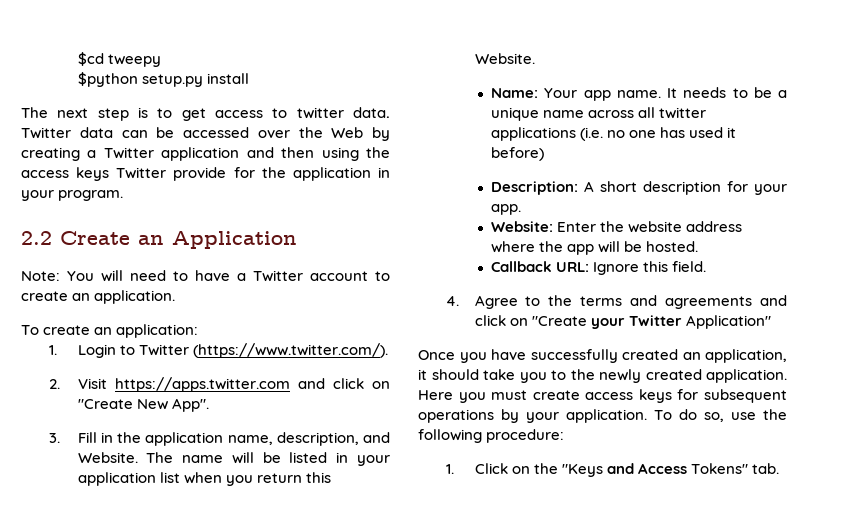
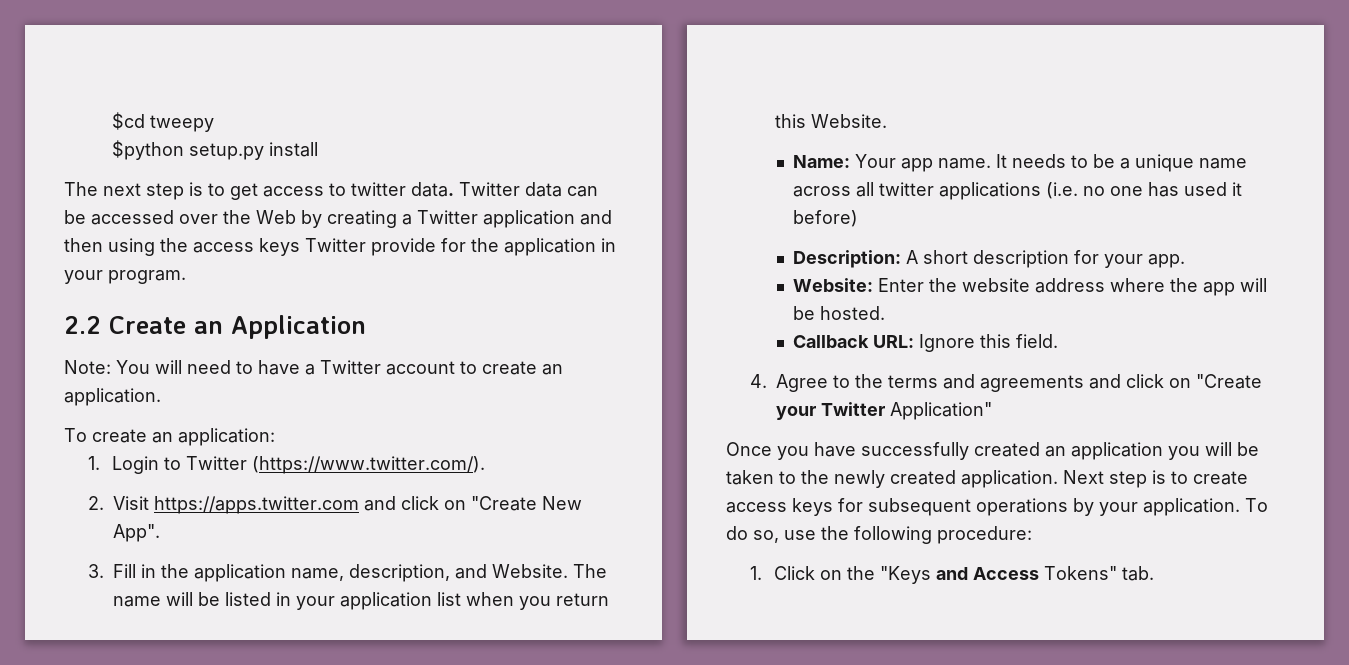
- Once you have successfully created an application, it should take you to the newly created application.
+ Once you have successfully created an application you will be taken to the newly created application.
- Here you must create access keys for subsequent operations by your application.
+ Next step is to create access keys for subsequent operations by your application.

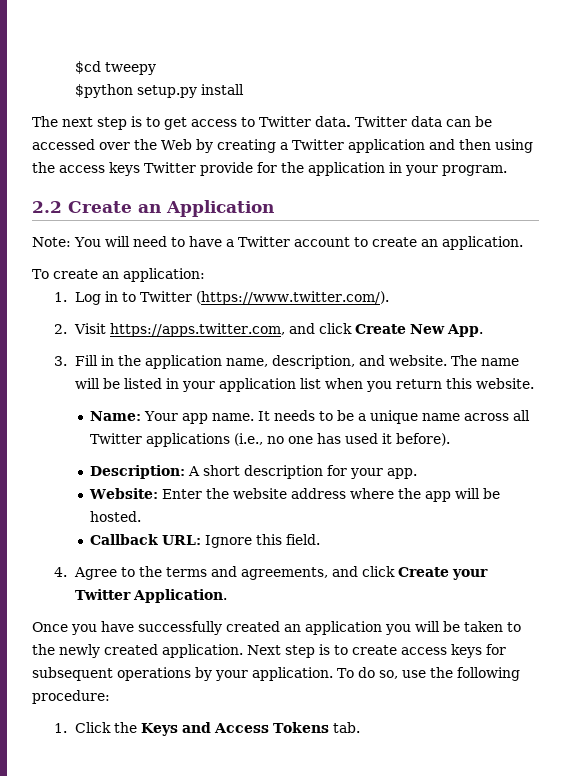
- The next step is to get access to twitter data.
+ The next step is to get access to Twitter data.
- 1. Login to Twitter (https://www.twitter.com/).
+ 1. Log in to Twitter (https://www.twitter.com/).
- 2. Visit https://apps.twitter.com and click on "Create New App".
+ 2. Visit https://apps.twitter.com, and click Create New App.
- 3. Fill in the application name, description, and Website.
+ 3. Fill in the application name, description, and website.
- The name will be listed in your application list when you return this Website.
+ The name will be listed in your application list when you return this website.
- It needs to be a unique name across all twitter applications (i.e. no one has used it before)
+ It needs to be a unique name across all Twitter applications (i.e., no one has used it before).
- 4. Agree to the terms and agreements and click on "Create your Twitter Application"
+ 4. Agree to the terms and agreements, and click Create your Twitter Application.
- 1. Click on the "Keys and Access Tokens" tab.
+ 1. Click the Keys and Access Tokens tab.

